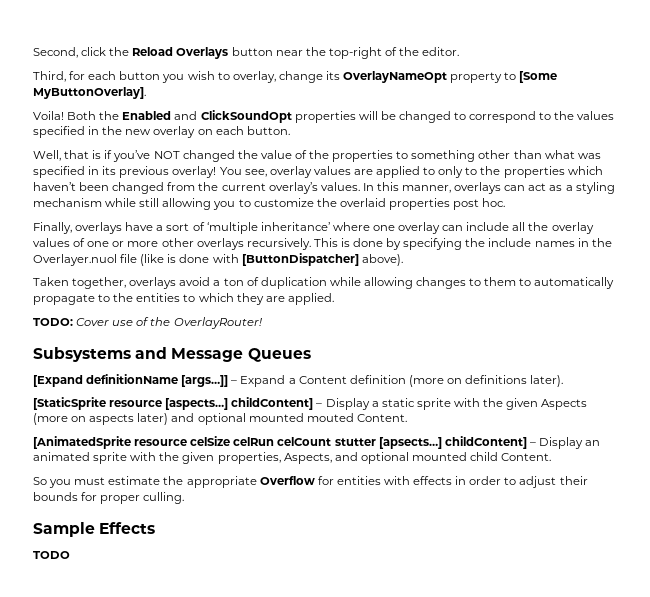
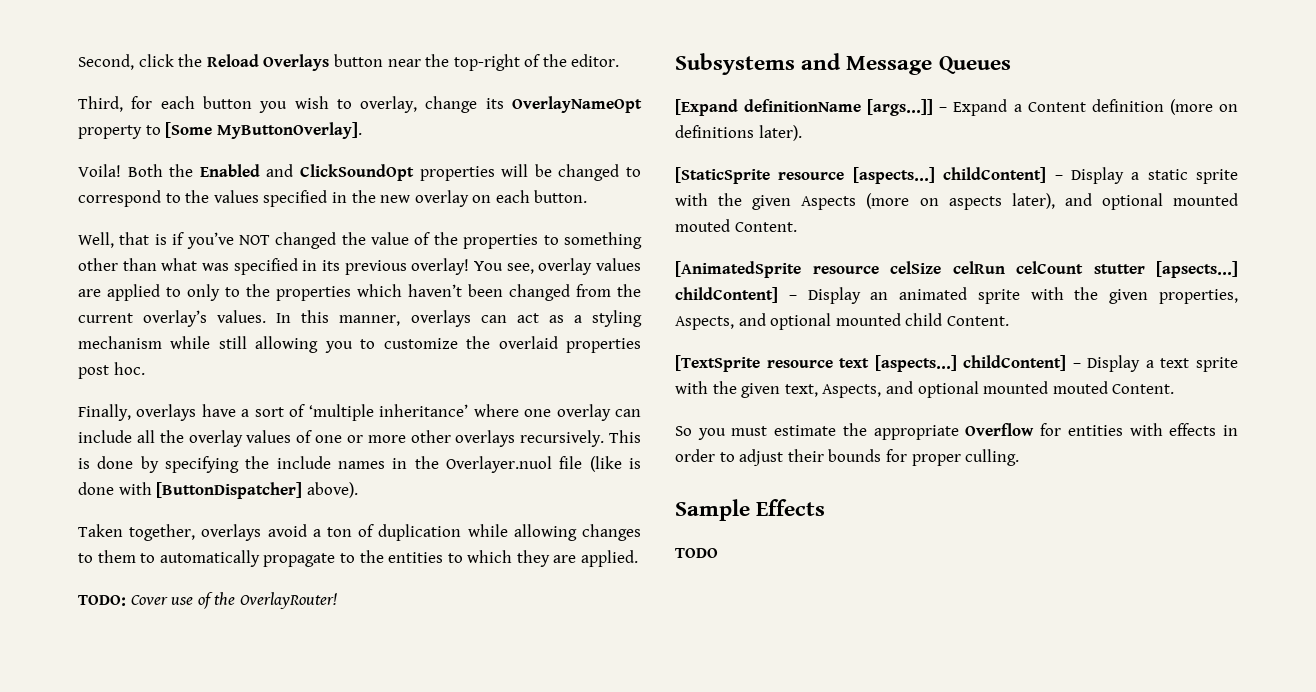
- [StaticSprite resource [aspects…] childContent] – Display a static sprite with the given Aspects (more on aspects later) and optional mounted mouted Content.
+ [StaticSprite resource [aspects…] childContent] – Display a static sprite with the given Aspects (more on aspects later), and optional mounted mouted Content.
+ [TextSprite resource text [aspects…] childContent] – Display a text sprite with the given text, Aspects, and optional mounted mouted Content.

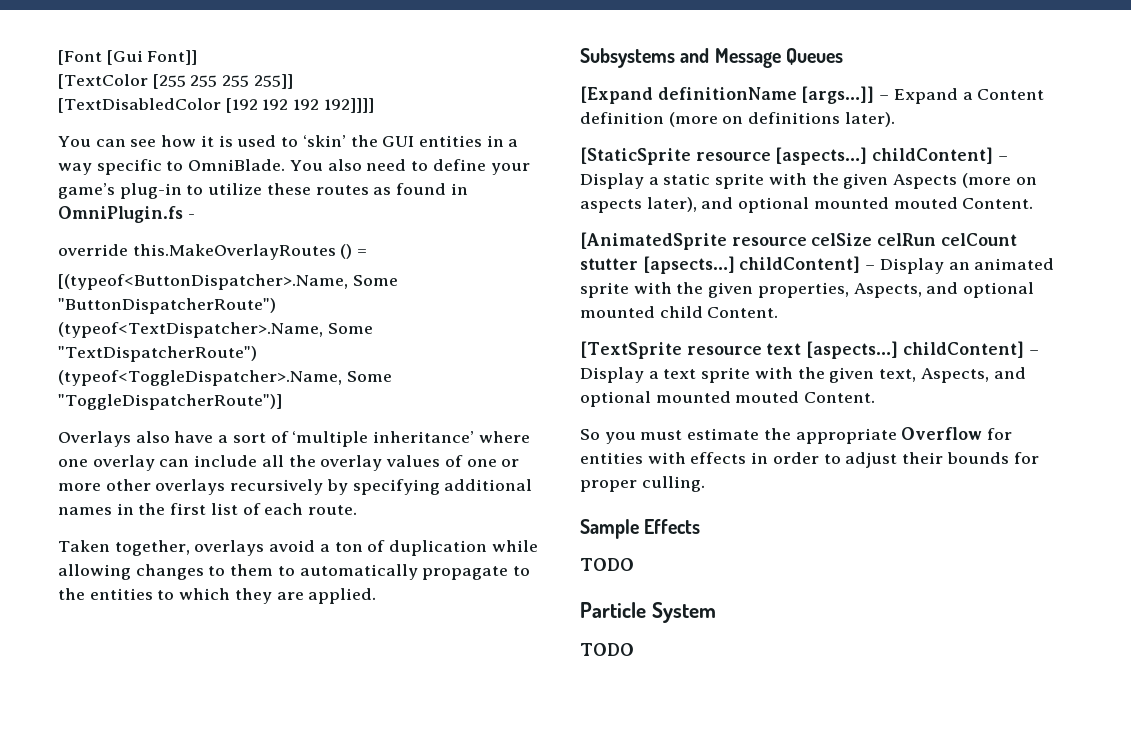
- Second, click the Reload Overlays button near the top-right of the editor.
- Third, for each button you wish to overlay, change its OverlayNameOpt property to [Some MyButtonOverlay].
- Voila! Both the Enabled and ClickSoundOpt properties will be changed to correspond to the values specified in the new overlay on each button.
- Well, that is if you’ve NOT changed the value of the properties to something other than what was specified in its previous overlay! You see, overlay values are applied to only to the properties which haven’t been changed from the current overlay’s values. In this manner, overlays can act as a styling mechanism while still allowing you to customize the overlaid properties post hoc.
- Finally, overlays have a sort of ‘multiple inheritance’ where one overlay can include all the overlay values of one or more other overlays recursively. This is done by specifying the include names in the Overlayer.nuol file (like is done with [ButtonDispatcher] above).
+ [Font [Gui Font]]
+ [TextColor [255 255 255 255]]
+ [TextDisabledColor [192 192 192 192]]]]
+ You can see how it is used to ‘skin’ the GUI entities in a way specific to OmniBlade. You also need to define your game’s plug-in to utilize these routes as found in OmniPlugin.fs -
+ override this.MakeOverlayRoutes () =
+ [(typeof<ButtonDispatcher>.Name, Some "ButtonDispatcherRoute")
+ (typeof<TextDispatcher>.Name, Some "TextDispatcherRoute")
+ (typeof<ToggleDispatcher>.Name, Some "ToggleDispatcherRoute")]
+ Overlays also have a sort of ‘multiple inheritance’ where one overlay can include all the overlay values of one or more other overlays recursively by specifying additional names in the first list of each route.
- TODO: Cover use of the OverlayRouter!
+ Particle System
+ TODO

